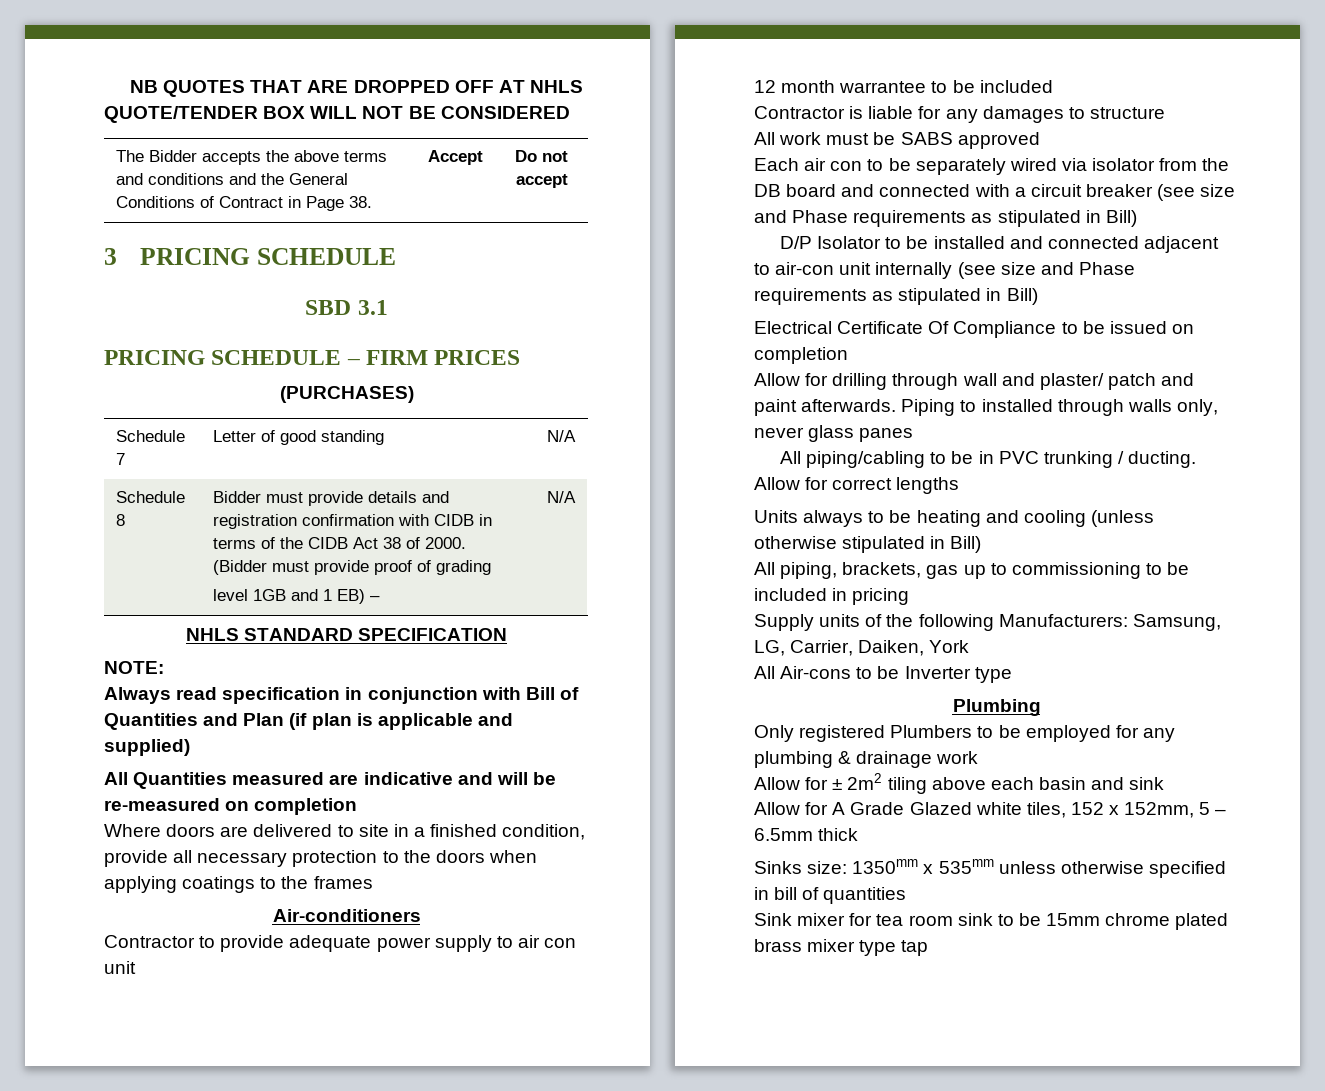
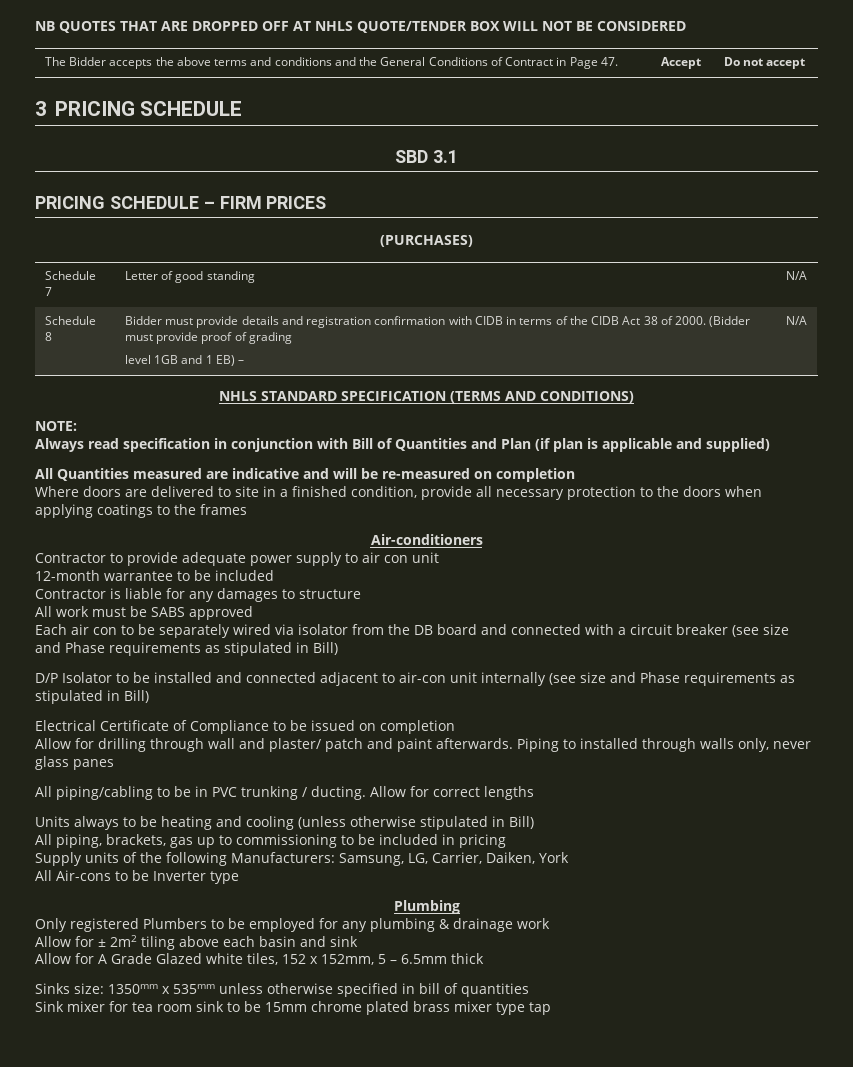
- The Bidder accepts the above terms and conditions and the General Conditions of Contract in Page 38. | Accept | Do not accept
+ The Bidder accepts the above terms and conditions and the General Conditions of Contract in Page 47. | Accept | Do not accept
- NHLS STANDARD SPECIFICATION
+ NHLS STANDARD SPECIFICATION (TERMS AND CONDITIONS)
- 12 month warrantee to be included
+ 12-month warrantee to be included
- Electrical Certificate Of Compliance to be issued on completion
+ Electrical Certificate of Compliance to be issued on completion

